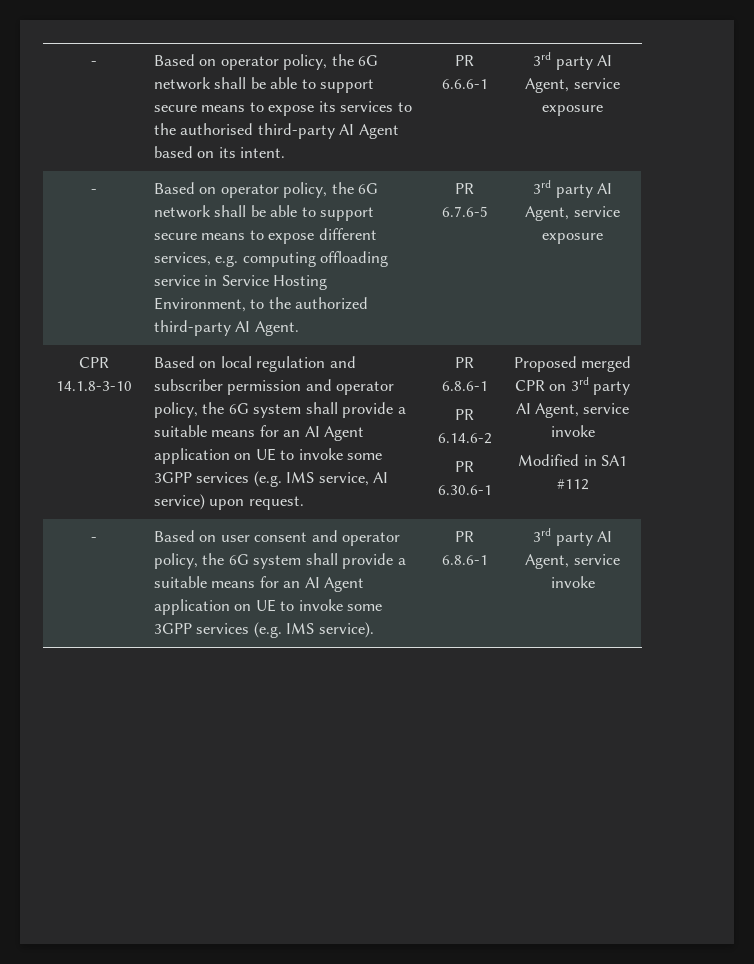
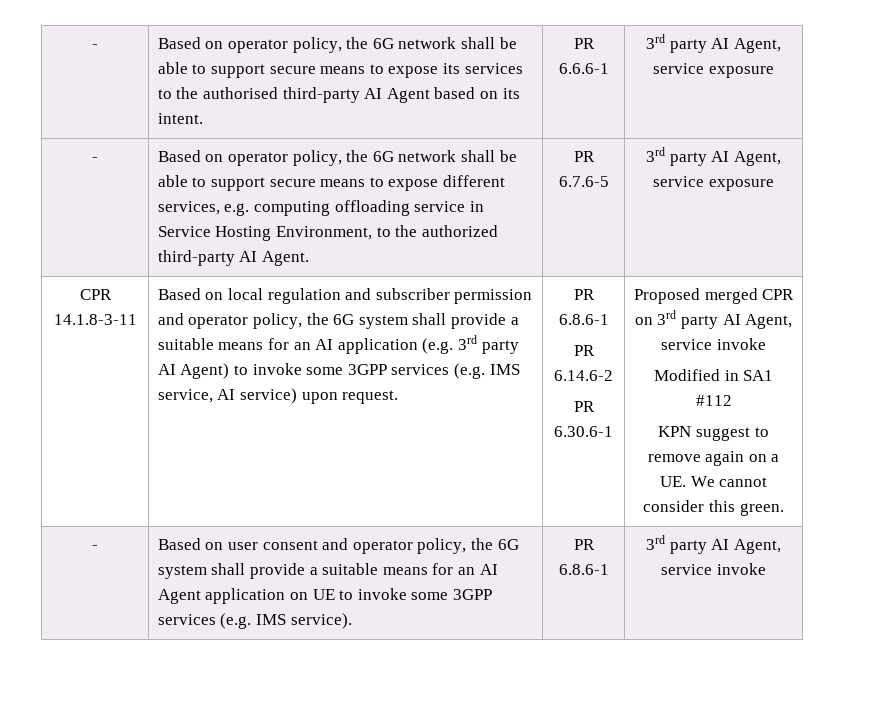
- CPR 14.1.8-3-10
+ CPR 14.1.8-3-11
- Based on local regulation and subscriber permission and operator policy, the 6G system shall provide a suitable means for an AI Agent application on UE to invoke some 3GPP services (e.g. IMS service, AI service) upon request.
+ Based on local regulation and subscriber permission and operator policy, the 6G system shall provide a suitable means for an AI application (e.g. 3rd party AI Agent) to invoke some 3GPP services (e.g. IMS service, AI service) upon request.
+ KPN suggest to remove again on a UE. We cannot consider this green.

